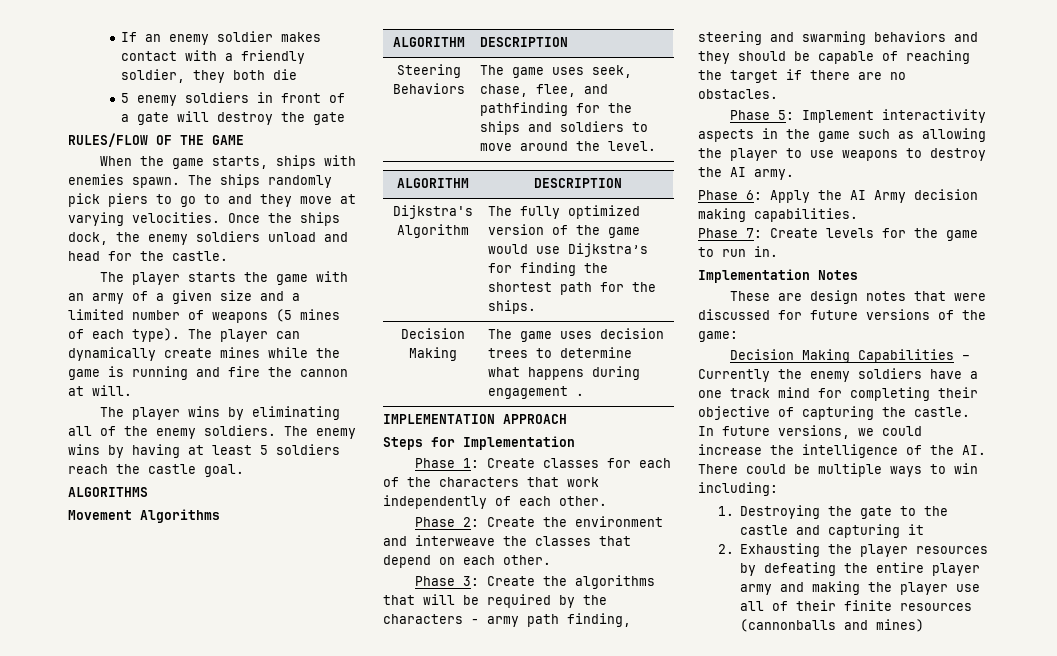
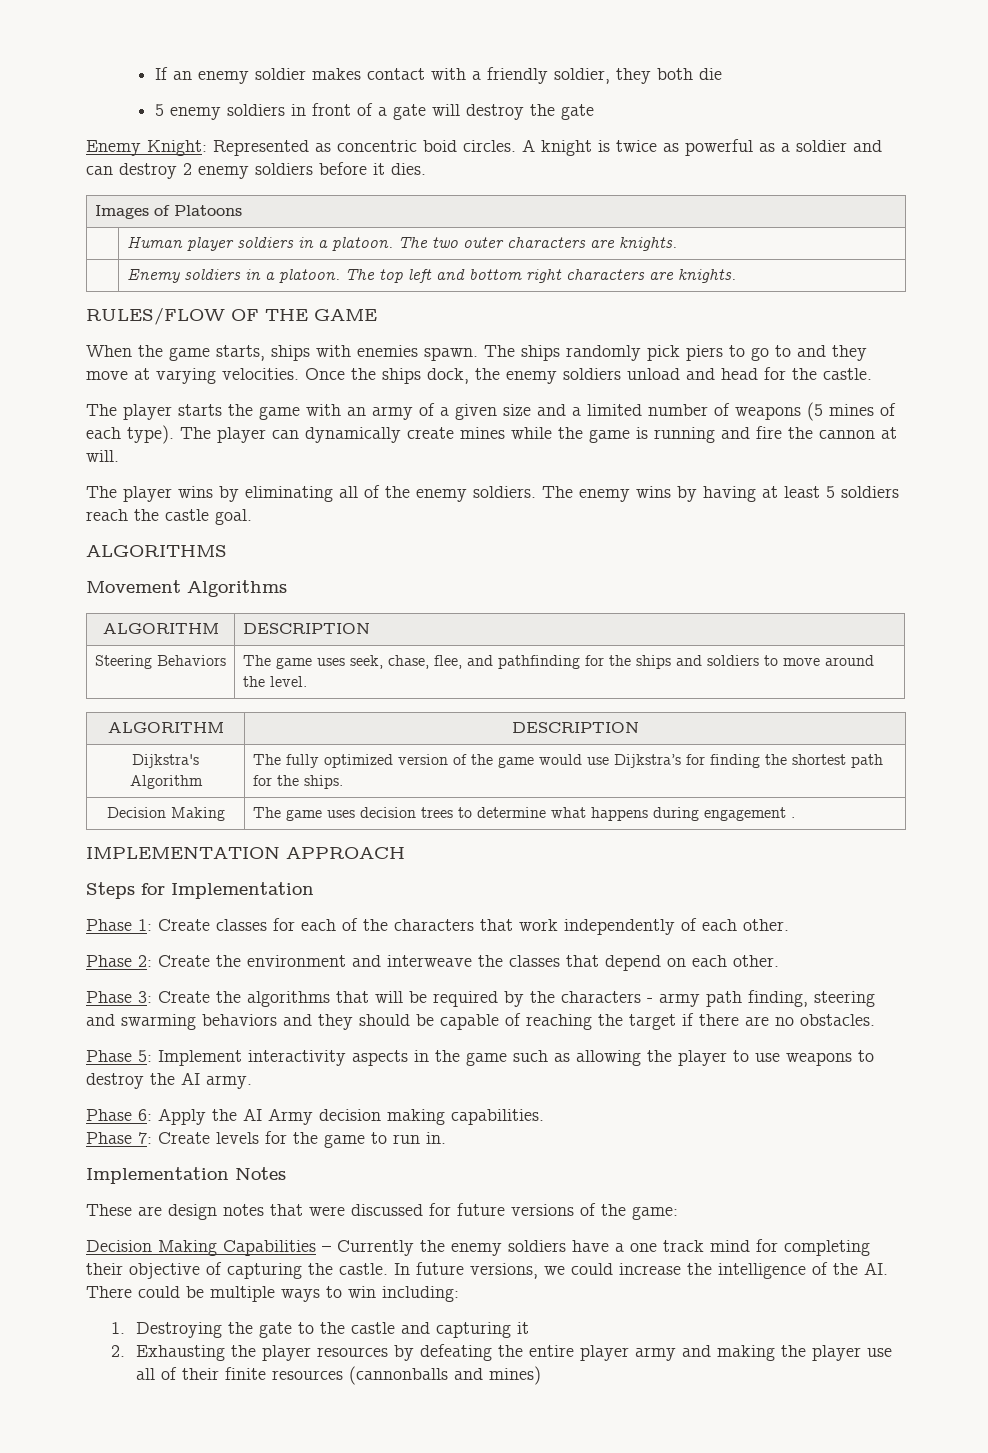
+ Enemy Knight: Represented as concentric boid circles. A knight is twice as powerful as a soldier and can destroy 2 enemy soldiers before it dies.
+ Images of Platoons
+ | Human player soldiers in a platoon. The two outer characters are knights.
+ | Enemy soldiers in a platoon. The top left and bottom right characters are knights.

